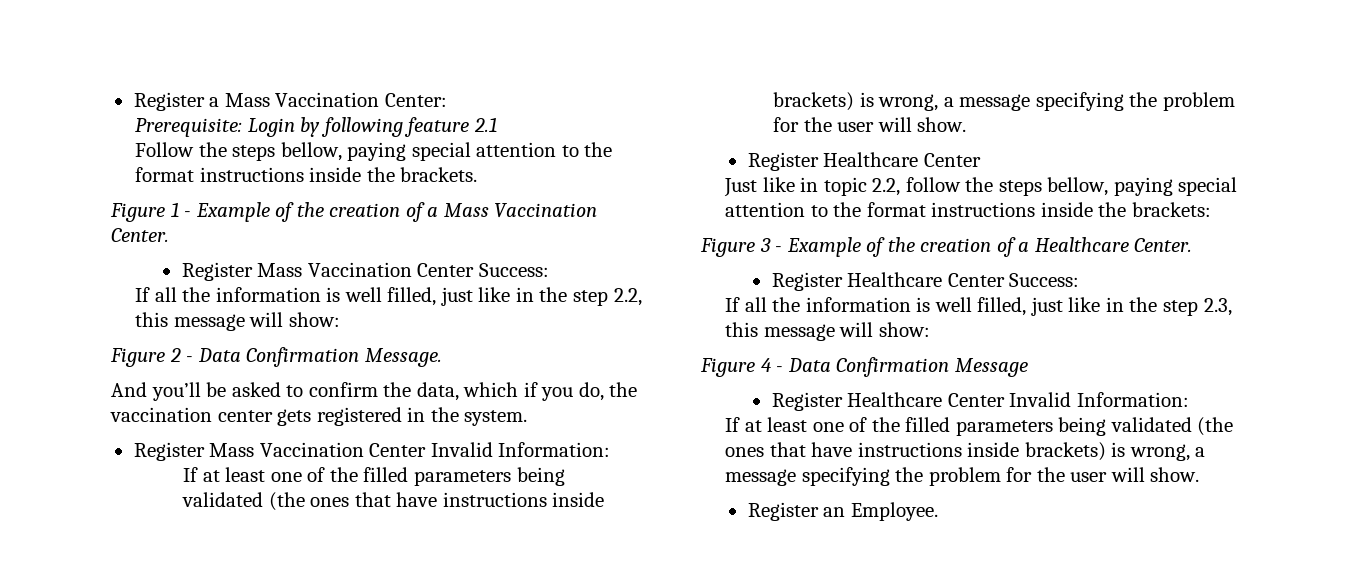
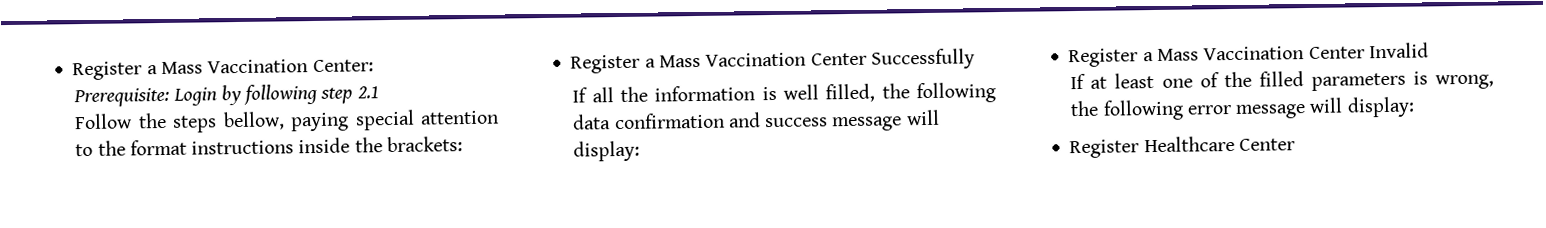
- Prerequisite: Login by following feature 2.1
+ Prerequisite: Login by following step 2.1
- Follow the steps bellow, paying special attention to the format instructions inside the brackets.
- Figure 1 - Example of the creation of a Mass Vaccination Center.
- Register Mass Vaccination Center Success:
- If all the information is well filled, just like in the step 2.2, this message will show:
- Figure 2 - Data Confirmation Message.
- And you’ll be asked to confirm the data, which if you do, the vaccination center gets registered in the system.
- Register Mass Vaccination Center Invalid Information:
- If at least one of the filled parameters being validated (the ones that have instructions inside brackets) is wrong, a message specifying the problem for the user will show.
+ Follow the steps bellow, paying special attention to the format instructions inside the brackets:
+ Register a Mass Vaccination Center Successfully
+ If all the information is well filled, the following data confirmation and success message will display:
+ Register a Mass Vaccination Center Invalid
+ If at least one of the filled parameters is wrong, the following error message will display:
  Register Healthcare Center
- Just like in topic 2.2, follow the steps bellow, paying special attention to the format instructions inside the brackets:
- Figure 3 - Example of the creation of a Healthcare Center.
- Register Healthcare Center Success:
- If all the information is well filled, just like in the step 2.3, this message will show:
- Figure 4 - Data Confirmation Message
- Register Healthcare Center Invalid Information:
- If at least one of the filled parameters being validated (the ones that have instructions inside brackets) is wrong, a message specifying the problem for the user will show.
- Register an Employee.

